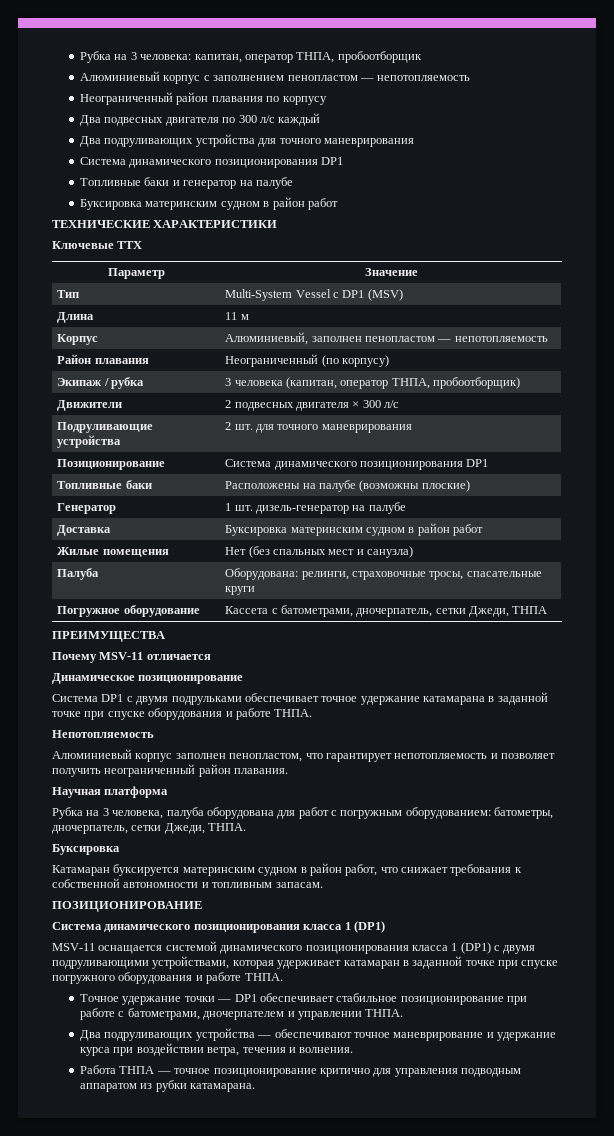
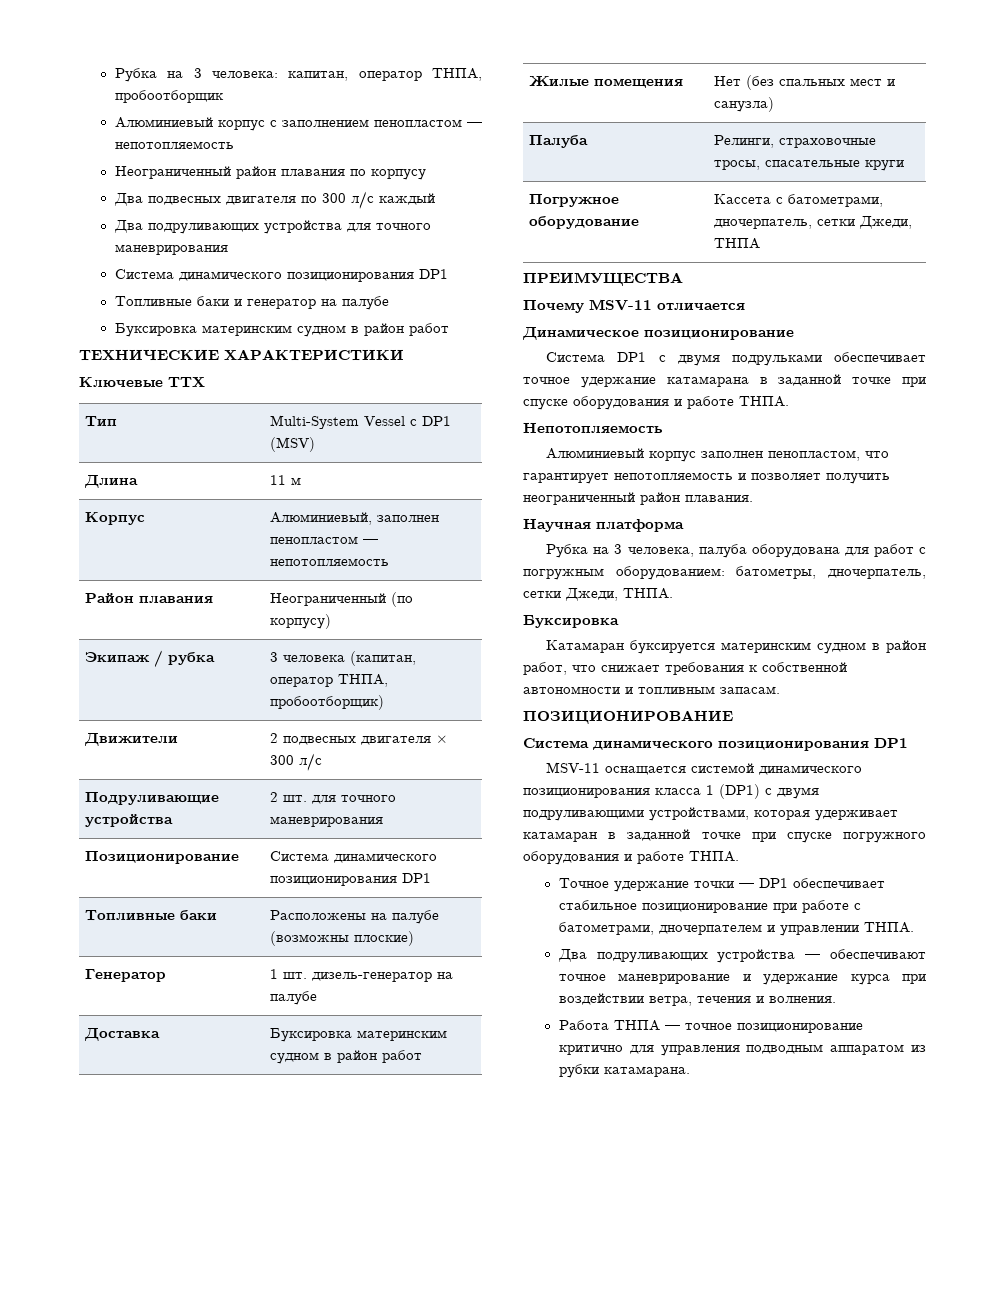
- Параметр | Значение
- Палуба | Оборудована: релинги, страховочные тросы, спасательные круги
+ Палуба | Релинги, страховочные тросы, спасательные круги
  ПОЗИЦИОНИРОВАНИЕ
- Система динамического позиционирования класса 1 (DP1)
+ Система динамического позиционирования DP1

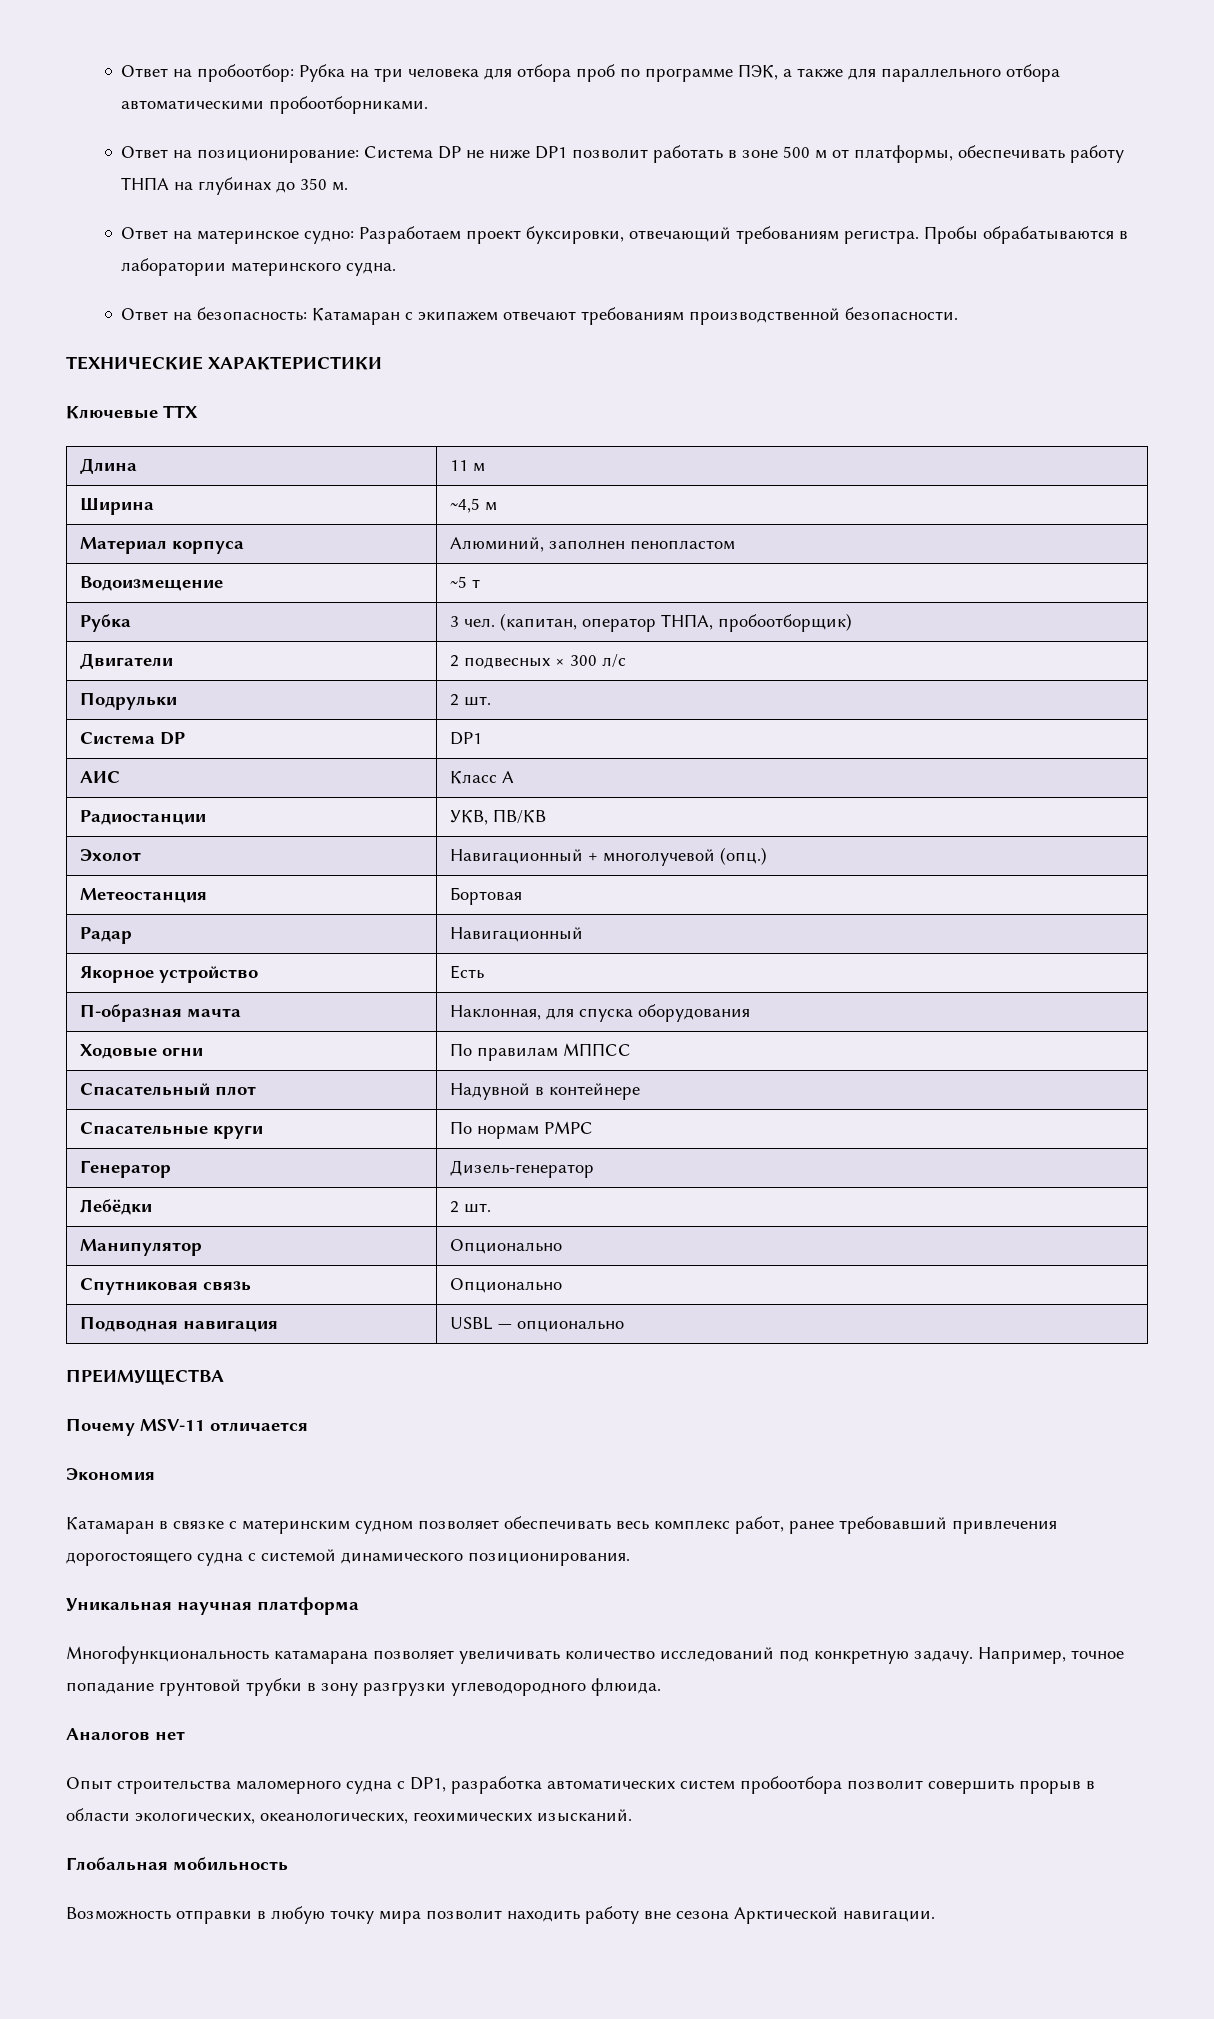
- Рубка на 3 человека: капитан, оператор ТНПА, пробоотборщик
- Алюминиевый корпус с заполнением пенопластом — непотопляемость
- Неограниченный район плавания по корпусу
- Два подвесных двигателя по 300 л/с каждый
- Два подруливающих устройства для точного маневрирования
- Система динамического позиционирования DP1
- Топливные баки и генератор на палубе
- Буксировка материнским судном в район работ
+ Ответ на пробоотбор: Рубка на три человека для отбора проб по программе ПЭК, а также для параллельного отбора автоматическими пробоотборниками.
+ Ответ на позиционирование: Система DP не ниже DP1 позволит работать в зоне 500 м от платформы, обеспечивать работу ТНПА на глубинах до 350 м.
+ Ответ на материнское судно: Разработаем проект буксировки, отвечающий требованиям регистра. Пробы обрабатываются в лаборатории материнского судна.
+ Ответ на безопасность: Катамаран с экипажем отвечают требованиям производственной безопасности.
  ТЕХНИЧЕСКИЕ ХАРАКТЕРИСТИКИ
  Ключевые ТТХ
- Тип | Multi-System Vessel с DP1 (MSV)
  Длина | 11 м
- Корпус | Алюминиевый, заполнен пенопластом — непотопляемость
- Район плавания | Неограниченный (по корпусу)
- Экипаж / рубка | 3 человека (капитан, оператор ТНПА, пробоотборщик)
+ Ширина | ~4,5 м
+ Материал корпуса | Алюминий, заполнен пенопластом
+ Водоизмещение | ~5 т
+ Рубка | 3 чел. (капитан, оператор ТНПА, пробоотборщик)
- Движители | 2 подвесных двигателя × 300 л/с
+ Двигатели | 2 подвесных × 300 л/с
- Подруливающие устройства | 2 шт. для точного маневрирования
- Позиционирование | Система динамического позиционирования DP1
- Топливные баки | Расположены на палубе (возможны плоские)
- Генератор | 1 шт. дизель-генератор на палубе
- Доставка | Буксировка материнским судном в район работ
- Жилые помещения | Нет (без спальных мест и санузла)
- Палуба | Релинги, страховочные тросы, спасательные круги
- Погружное оборудование | Кассета с батометрами, дночерпатель, сетки Джеди, ТНПА
+ Подрульки | 2 шт.
+ Система DP | DP1
+ АИС | Класс А
+ Радиостанции | УКВ, ПВ/КВ
+ Эхолот | Навигационный + многолучевой (опц.)
+ Метеостанция | Бортовая
+ Радар | Навигационный
+ Якорное устройство | Есть
+ П-образная мачта | Наклонная, для спуска оборудования
+ Ходовые огни | По правилам МППСС
+ Спасательный плот | Надувной в контейнере
+ Спасательные круги | По нормам РМРС
+ Генератор | Дизель-генератор
+ Лебёдки | 2 шт.
+ Манипулятор | Опционально
+ Спутниковая связь | Опционально
+ Подводная навигация | USBL — опционально
  ПРЕИМУЩЕСТВА
  Почему MSV-11 отличается
- Динамическое позиционирование
- Система DP1 с двумя подрульками обеспечивает точное удержание катамарана в заданной точке при спуске оборудования и работе ТНПА.
- Непотопляемость
- Алюминиевый корпус заполнен пенопластом, что гарантирует непотопляемость и позволяет получить неограниченный район плавания.
- Научная платформа
- Рубка на 3 человека, палуба оборудована для работ с погружным оборудованием: батометры, дночерпатель, сетки Джеди, ТНПА.
- Буксировка
- Катамаран буксируется материнским судном в район работ, что снижает требования к собственной автономности и топливным запасам.
- ПОЗИЦИОНИРОВАНИЕ
- Система динамического позиционирования DP1
- MSV-11 оснащается системой динамического позиционирования класса 1 (DP1) с двумя подруливающими устройствами, которая удерживает катамаран в заданной точке при спуске погружного оборудования и работе ТНПА.
- Точное удержание точки — DP1 обеспечивает стабильное позиционирование при работе с батометрами, дночерпателем и управлении ТНПА.
- Два подруливающих устройства — обеспечивают точное маневрирование и удержание курса при воздействии ветра, течения и волнения.
- Работа ТНПА — точное позиционирование критично для управления подводным аппаратом из рубки катамарана.
+ Экономия
+ Катамаран в связке с материнским судном позволяет обеспечивать весь комплекс работ, ранее требовавший привлечения дорогостоящего судна с системой динамического позиционирования.
+ Уникальная научная платформа
+ Многофункциональность катамарана позволяет увеличивать количество исследований под конкретную задачу. Например, точное попадание грунтовой трубки в зону разгрузки углеводородного флюида.
+ Аналогов нет
+ Опыт строительства маломерного судна с DP1, разработка автоматических систем пробоотбора позволит совершить прорыв в области экологических, океанологических, геохимических изысканий.
+ Глобальная мобильность
+ Возможность отправки в любую точку мира позволит находить работу вне сезона Арктической навигации.

